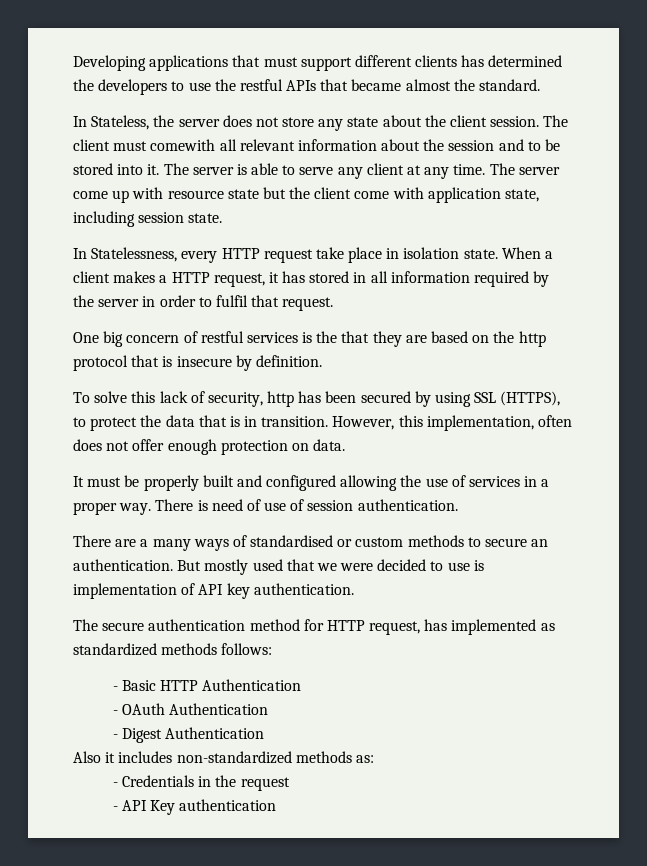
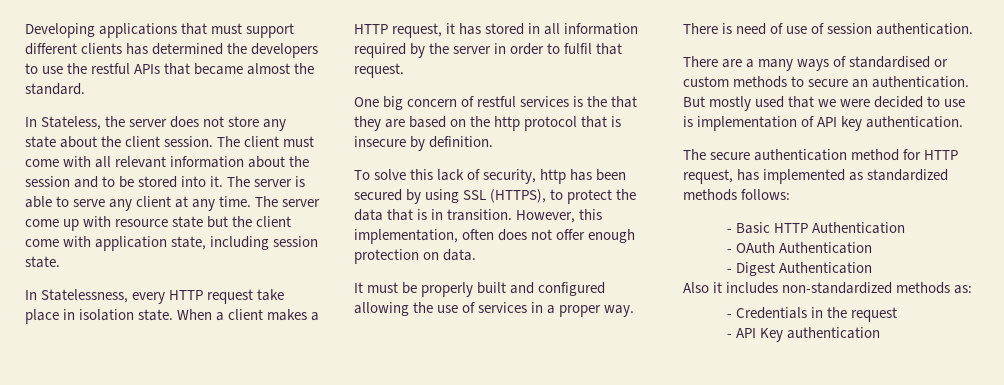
- The client must comewith all relevant information about the session and to be stored into it.
+ The client must come with all relevant information about the session and to be stored into it.

